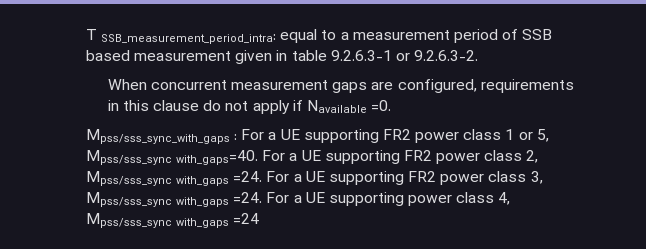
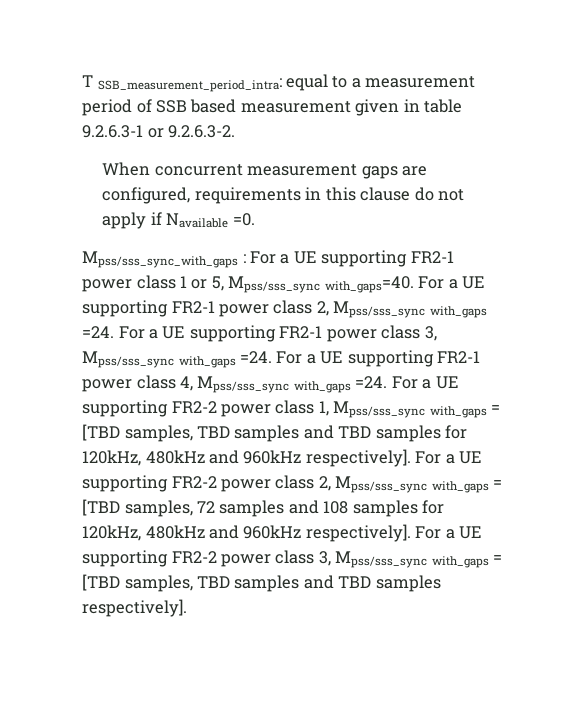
- Mpss/sss_sync_with_gaps : For a UE supporting FR2 power class 1 or 5, Mpss/sss_sync with_gaps=40.
+ Mpss/sss_sync_with_gaps : For a UE supporting FR2-1 power class 1 or 5, Mpss/sss_sync with_gaps=40.
- For a UE supporting FR2 power class 2, Mpss/sss_sync with_gaps =24.
+ For a UE supporting FR2-1 power class 2, Mpss/sss_sync with_gaps =24.
- For a UE supporting FR2 power class 3, Mpss/sss_sync with_gaps =24.
+ For a UE supporting FR2-1 power class 3, Mpss/sss_sync with_gaps =24.
- For a UE supporting power class 4, Mpss/sss_sync with_gaps =24
+ For a UE supporting FR2-1 power class 4, Mpss/sss_sync with_gaps =24. For a UE supporting FR2-2 power class 1, Mpss/sss_sync with_gaps = [TBD samples, TBD samples and TBD samples for 120kHz, 480kHz and 960kHz respectively]. For a UE supporting FR2-2 power class 2, Mpss/sss_sync with_gaps = [TBD samples, 72 samples and 108 samples for 120kHz, 480kHz and 960kHz respectively]. For a UE supporting FR2-2 power class 3, Mpss/sss_sync with_gaps = [TBD samples, TBD samples and TBD samples respectively].

